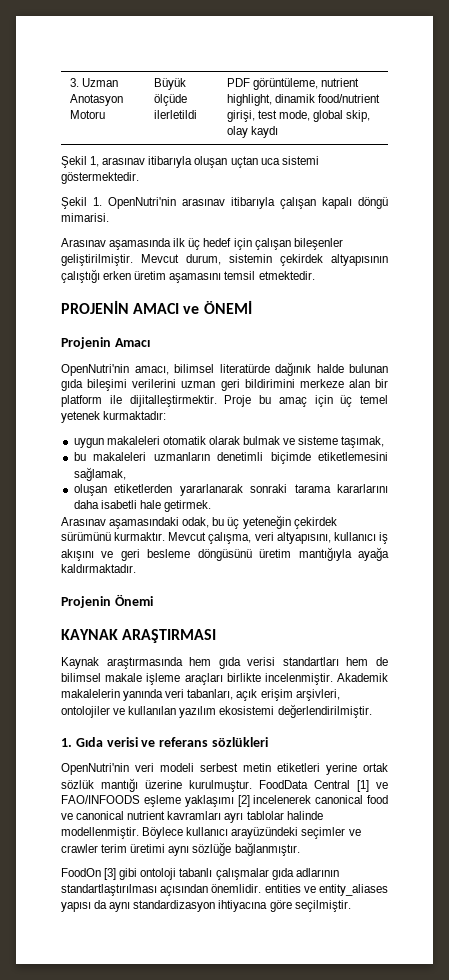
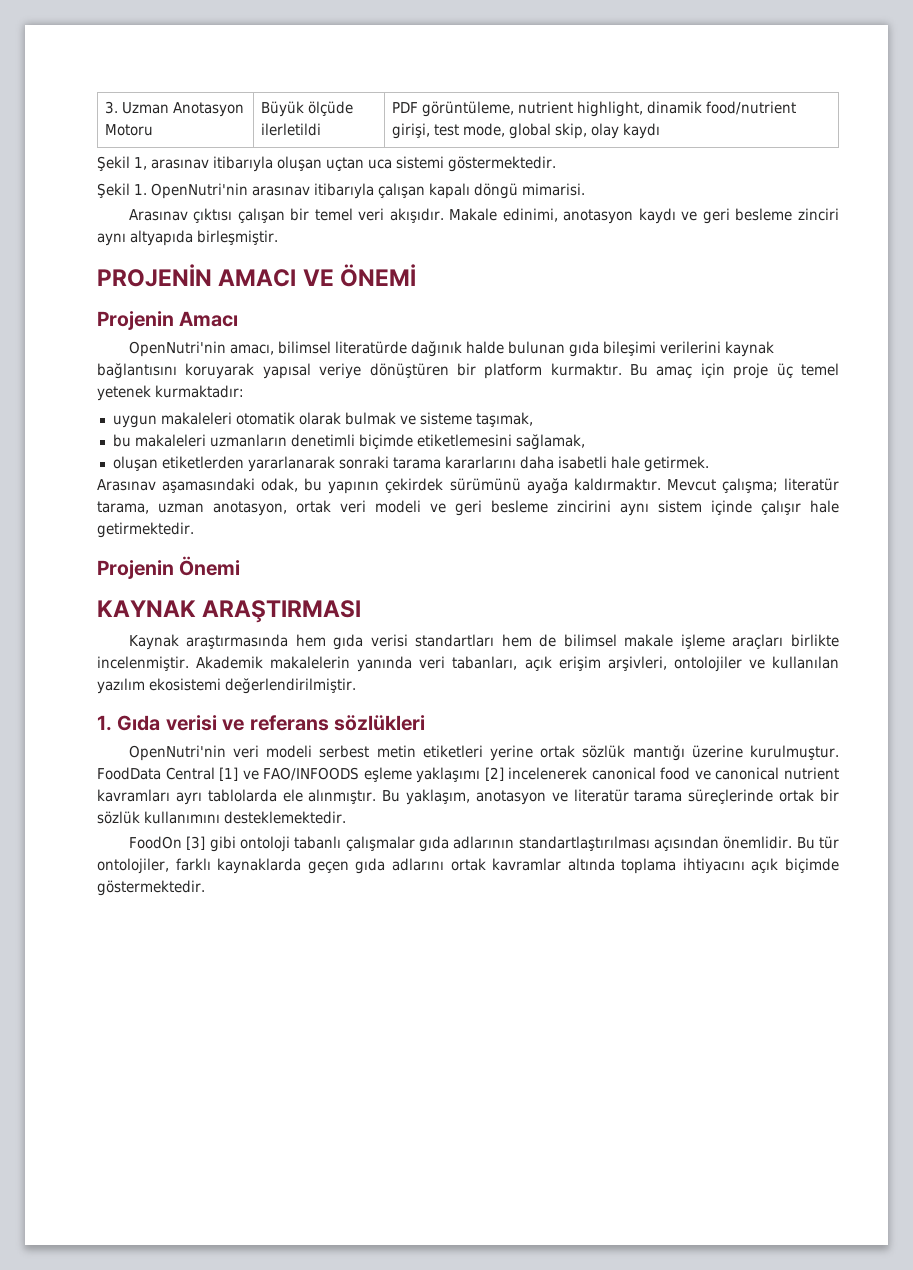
- Arasınav aşamasında ilk üç hedef için çalışan bileşenler geliştirilmiştir. Mevcut durum, sistemin çekirdek altyapısının çalıştığı erken üretim aşamasını temsil etmektedir.
+ Arasınav çıktısı çalışan bir temel veri akışıdır. Makale edinimi, anotasyon kaydı ve geri besleme zinciri aynı altyapıda birleşmiştir.
- PROJENİN AMACI ve ÖNEMİ
+ PROJENİN AMACI VE ÖNEMİ
- OpenNutri'nin amacı, bilimsel literatürde dağınık halde bulunan gıda bileşimi verilerini uzman geri bildirimini merkeze alan bir platform ile dijitalleştirmektir. Proje bu amaç için üç temel yetenek kurmaktadır:
+ OpenNutri'nin amacı, bilimsel literatürde dağınık halde bulunan gıda bileşimi verilerini kaynak bağlantısını koruyarak yapısal veriye dönüştüren bir platform kurmaktır. Bu amaç için proje üç temel yetenek kurmaktadır:
- Arasınav aşamasındaki odak, bu üç yeteneğin çekirdek sürümünü kurmaktır. Mevcut çalışma, veri altyapısını, kullanıcı iş akışını ve geri besleme döngüsünü üretim mantığıyla ayağa kaldırmaktadır.
+ Arasınav aşamasındaki odak, bu yapının çekirdek sürümünü ayağa kaldırmaktır. Mevcut çalışma; literatür tarama, uzman anotasyon, ortak veri modeli ve geri besleme zincirini aynı sistem içinde çalışır hale getirmektedir.
- FoodData Central [1] ve FAO/INFOODS eşleme yaklaşımı [2] incelenerek canonical food ve canonical nutrient kavramları ayrı tablolar halinde modellenmiştir. Böylece kullanıcı arayüzündeki seçimler ve crawler terim üretimi aynı sözlüğe bağlanmıştır.
+ FoodData Central [1] ve FAO/INFOODS eşleme yaklaşımı [2] incelenerek canonical food ve canonical nutrient kavramları ayrı tablolarda ele alınmıştır. Bu yaklaşım, anotasyon ve literatür tarama süreçlerinde ortak bir sözlük kullanımını desteklemektedir.
- FoodOn [3] gibi ontoloji tabanlı çalışmalar gıda adlarının standartlaştırılması açısından önemlidir. entities ve entity_aliases yapısı da aynı standardizasyon ihtiyacına göre seçilmiştir.
+ FoodOn [3] gibi ontoloji tabanlı çalışmalar gıda adlarının standartlaştırılması açısından önemlidir. Bu tür ontolojiler, farklı kaynaklarda geçen gıda adlarını ortak kavramlar altında toplama ihtiyacını açık biçimde göstermektedir.

